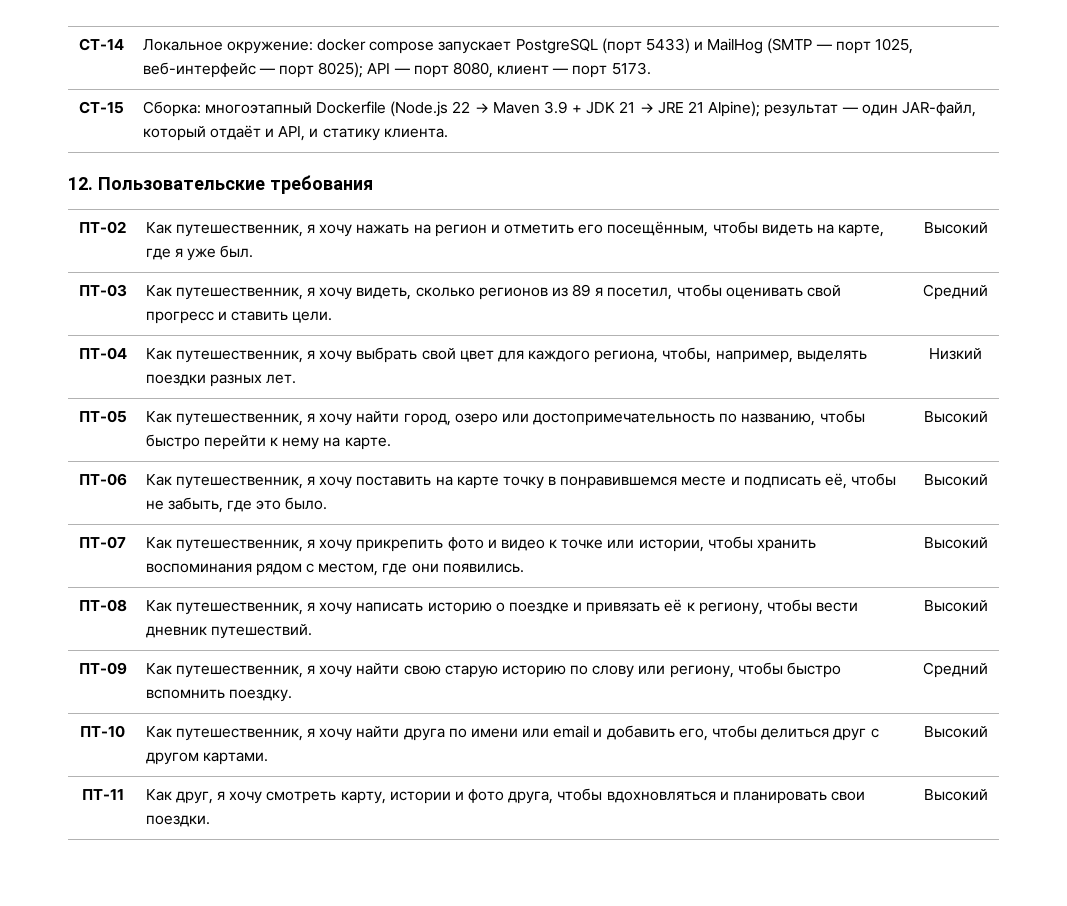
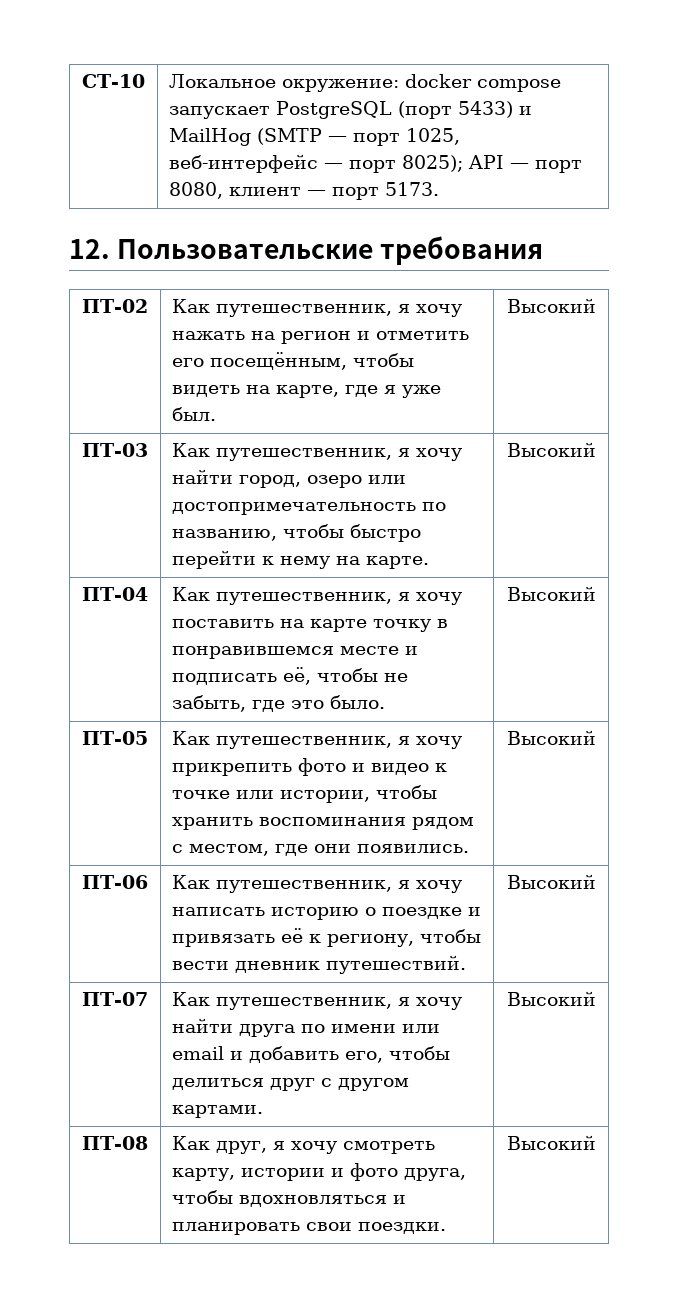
- СТ-14 | Локальное окружение: docker compose запускает PostgreSQL (порт 5433) и MailHog (SMTP — порт 1025, веб-интерфейс — порт 8025); API — порт 8080, клиент — порт 5173.
+ СТ-10 | Локальное окружение: docker compose запускает PostgreSQL (порт 5433) и MailHog (SMTP — порт 1025, веб-интерфейс — порт 8025); API — порт 8080, клиент — порт 5173.
- СТ-15 | Сборка: многоэтапный Dockerfile (Node.js 22 → Maven 3.9 + JDK 21 → JRE 21 Alpine); результат — один JAR-файл, который отдаёт и API, и статику клиента.
- ПТ-03 | Как путешественник, я хочу видеть, сколько регионов из 89 я посетил, чтобы оценивать свой прогресс и ставить цели. | Средний
- ПТ-04 | Как путешественник, я хочу выбрать свой цвет для каждого региона, чтобы, например, выделять поездки разных лет. | Низкий
- ПТ-05 | Как путешественник, я хочу найти город, озеро или достопримечательность по названию, чтобы быстро перейти к нему на карте. | Высокий
+ ПТ-03 | Как путешественник, я хочу найти город, озеро или достопримечательность по названию, чтобы быстро перейти к нему на карте. | Высокий
- ПТ-06 | Как путешественник, я хочу поставить на карте точку в понравившемся месте и подписать её, чтобы не забыть, где это было. | Высокий
+ ПТ-04 | Как путешественник, я хочу поставить на карте точку в понравившемся месте и подписать её, чтобы не забыть, где это было. | Высокий
- ПТ-07 | Как путешественник, я хочу прикрепить фото и видео к точке или истории, чтобы хранить воспоминания рядом с местом, где они появились. | Высокий
+ ПТ-05 | Как путешественник, я хочу прикрепить фото и видео к точке или истории, чтобы хранить воспоминания рядом с местом, где они появились. | Высокий
- ПТ-08 | Как путешественник, я хочу написать историю о поездке и привязать её к региону, чтобы вести дневник путешествий. | Высокий
+ ПТ-06 | Как путешественник, я хочу написать историю о поездке и привязать её к региону, чтобы вести дневник путешествий. | Высокий
- ПТ-09 | Как путешественник, я хочу найти свою старую историю по слову или региону, чтобы быстро вспомнить поездку. | Средний
- ПТ-10 | Как путешественник, я хочу найти друга по имени или email и добавить его, чтобы делиться друг с другом картами. | Высокий
+ ПТ-07 | Как путешественник, я хочу найти друга по имени или email и добавить его, чтобы делиться друг с другом картами. | Высокий
- ПТ-11 | Как друг, я хочу смотреть карту, истории и фото друга, чтобы вдохновляться и планировать свои поездки. | Высокий
+ ПТ-08 | Как друг, я хочу смотреть карту, истории и фото друга, чтобы вдохновляться и планировать свои поездки. | Высокий

